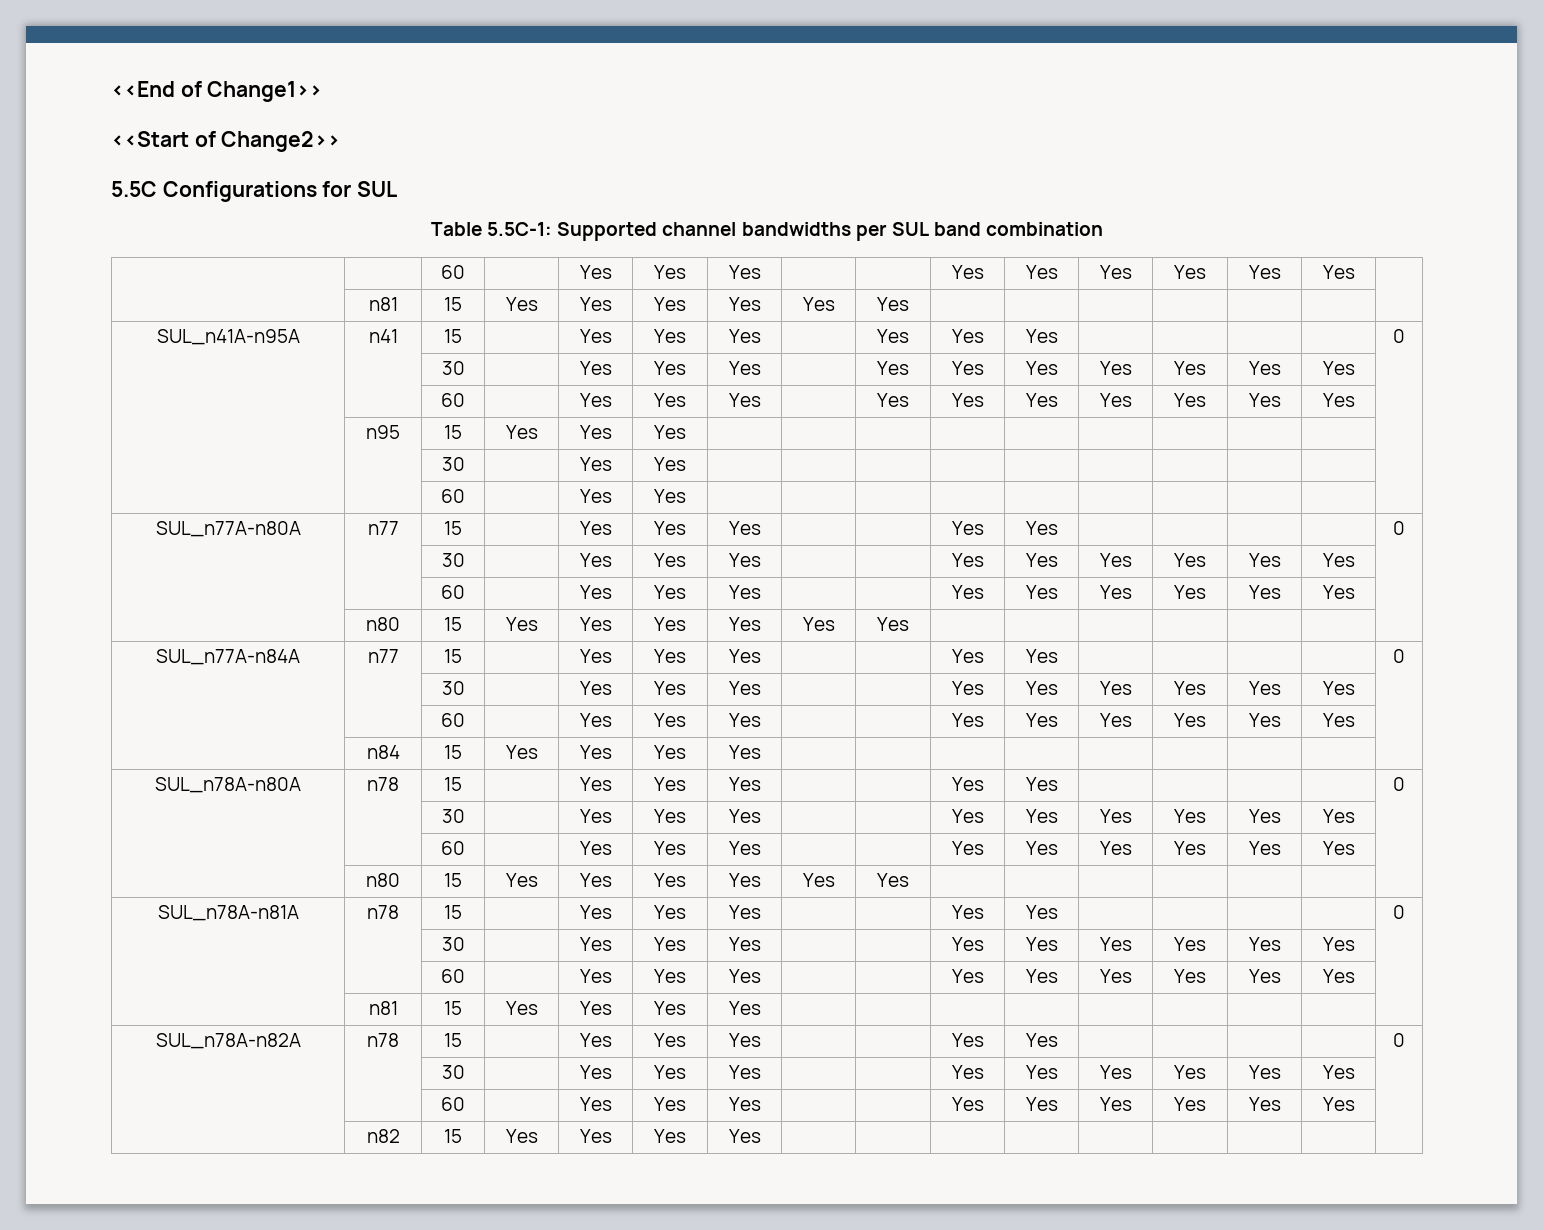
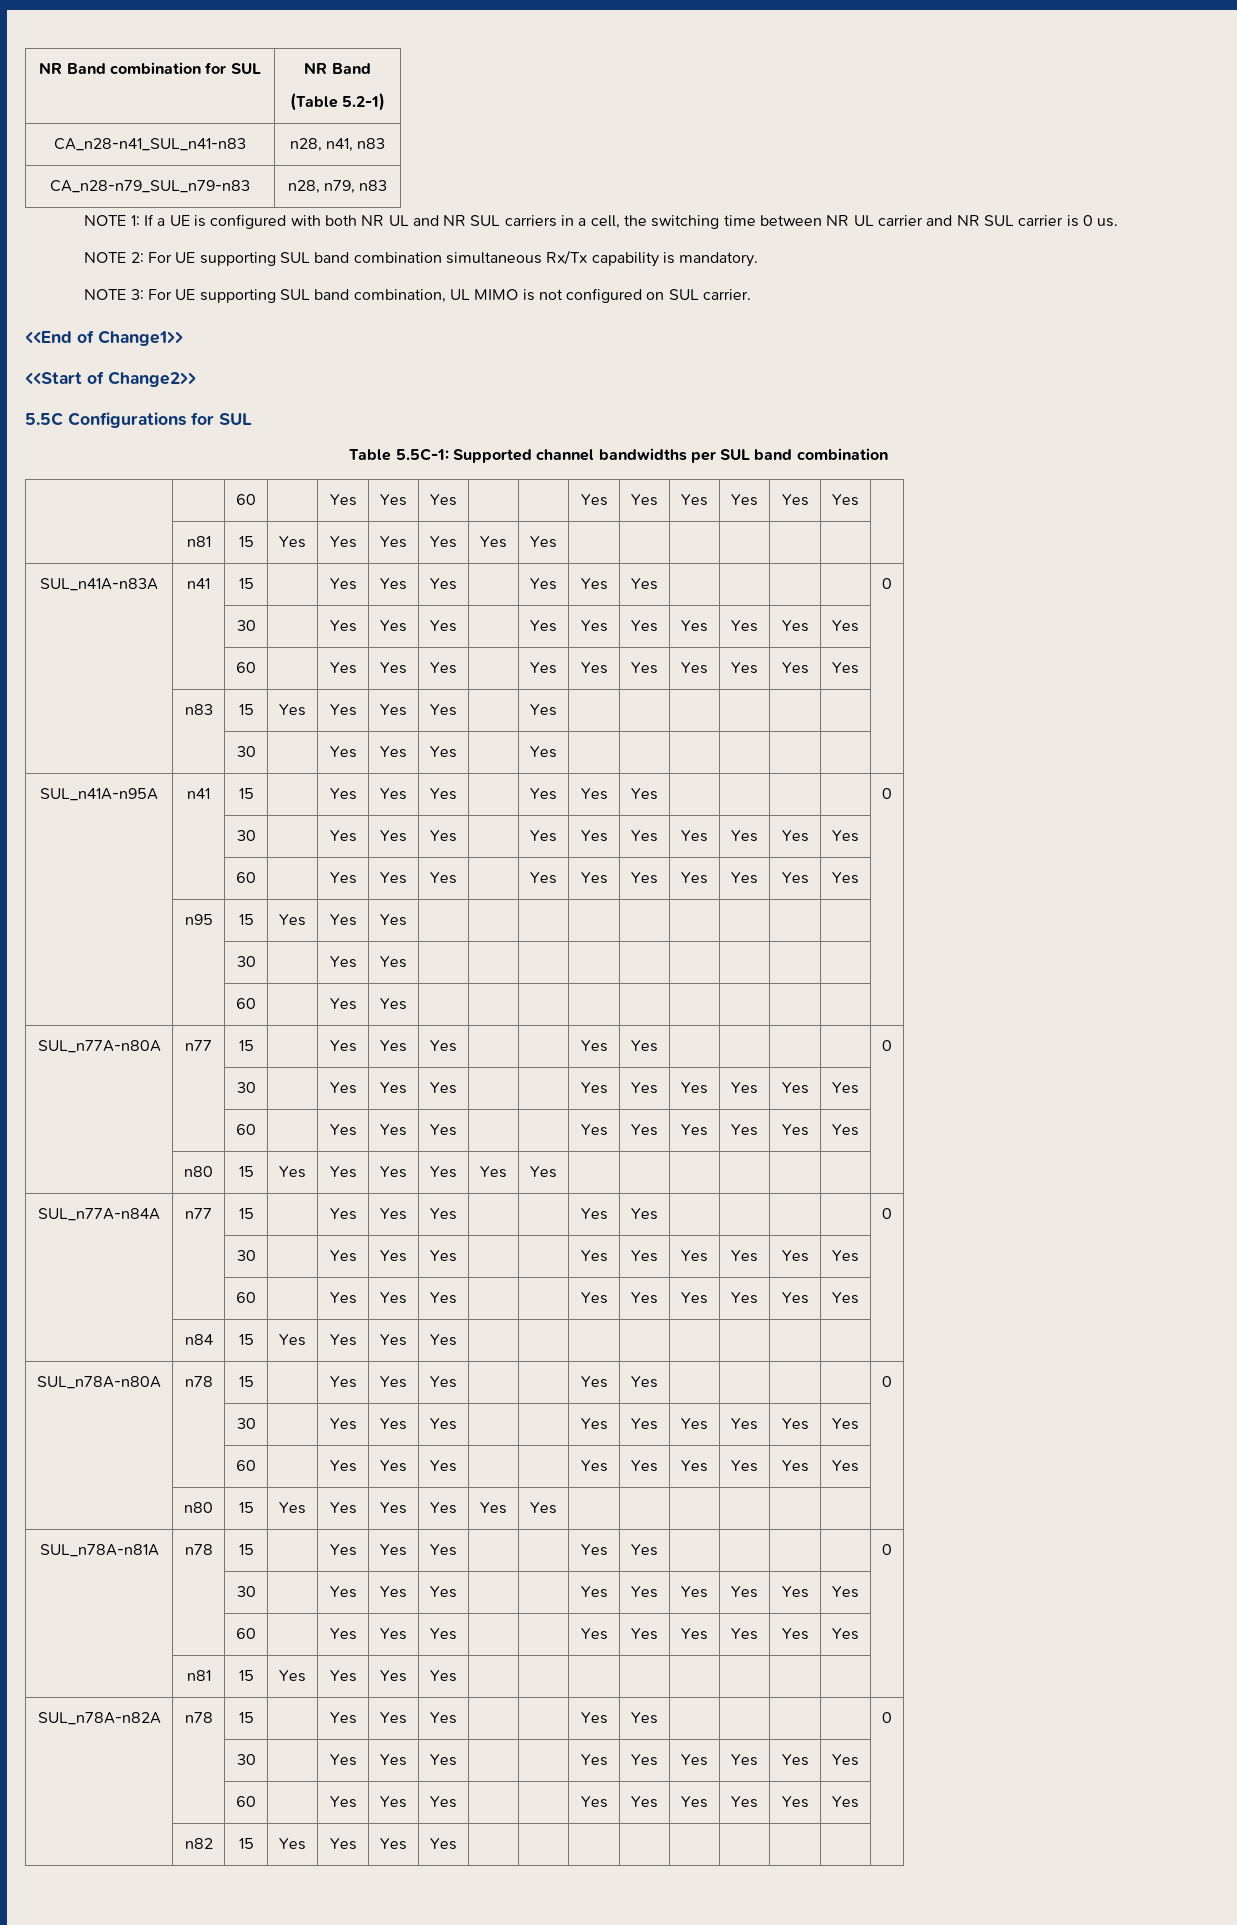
+ NR Band combination for SUL | NR Band
+ (Table 5.2-1)
+ CA_n28-n41_SUL_n41-n83 | n28, n41, n83
+ CA_n28-n79_SUL_n79-n83 | n28, n79, n83
+ NOTE 1: If a UE is configured with both NR UL and NR SUL carriers in a cell, the switching time between NR UL carrier and NR SUL carrier is 0 us.
+ NOTE 2: For UE supporting SUL band combination simultaneous Rx/Tx capability is mandatory.
+ NOTE 3: For UE supporting SUL band combination, UL MIMO is not configured on SUL carrier.
+ SUL_n41A-n83A | n41 | 15 | | Yes | Yes | Yes | | Yes | Yes | Yes | | | | | 0
+ | | 30 | | Yes | Yes | Yes | | Yes | Yes | Yes | Yes | Yes | Yes | Yes |
+ | | 60 | | Yes | Yes | Yes | | Yes | Yes | Yes | Yes | Yes | Yes | Yes |
+ | n83 | 15 | Yes | Yes | Yes | Yes | | Yes | | | | | | |
+ | | 30 | | Yes | Yes | Yes | | Yes | | | | | | |

